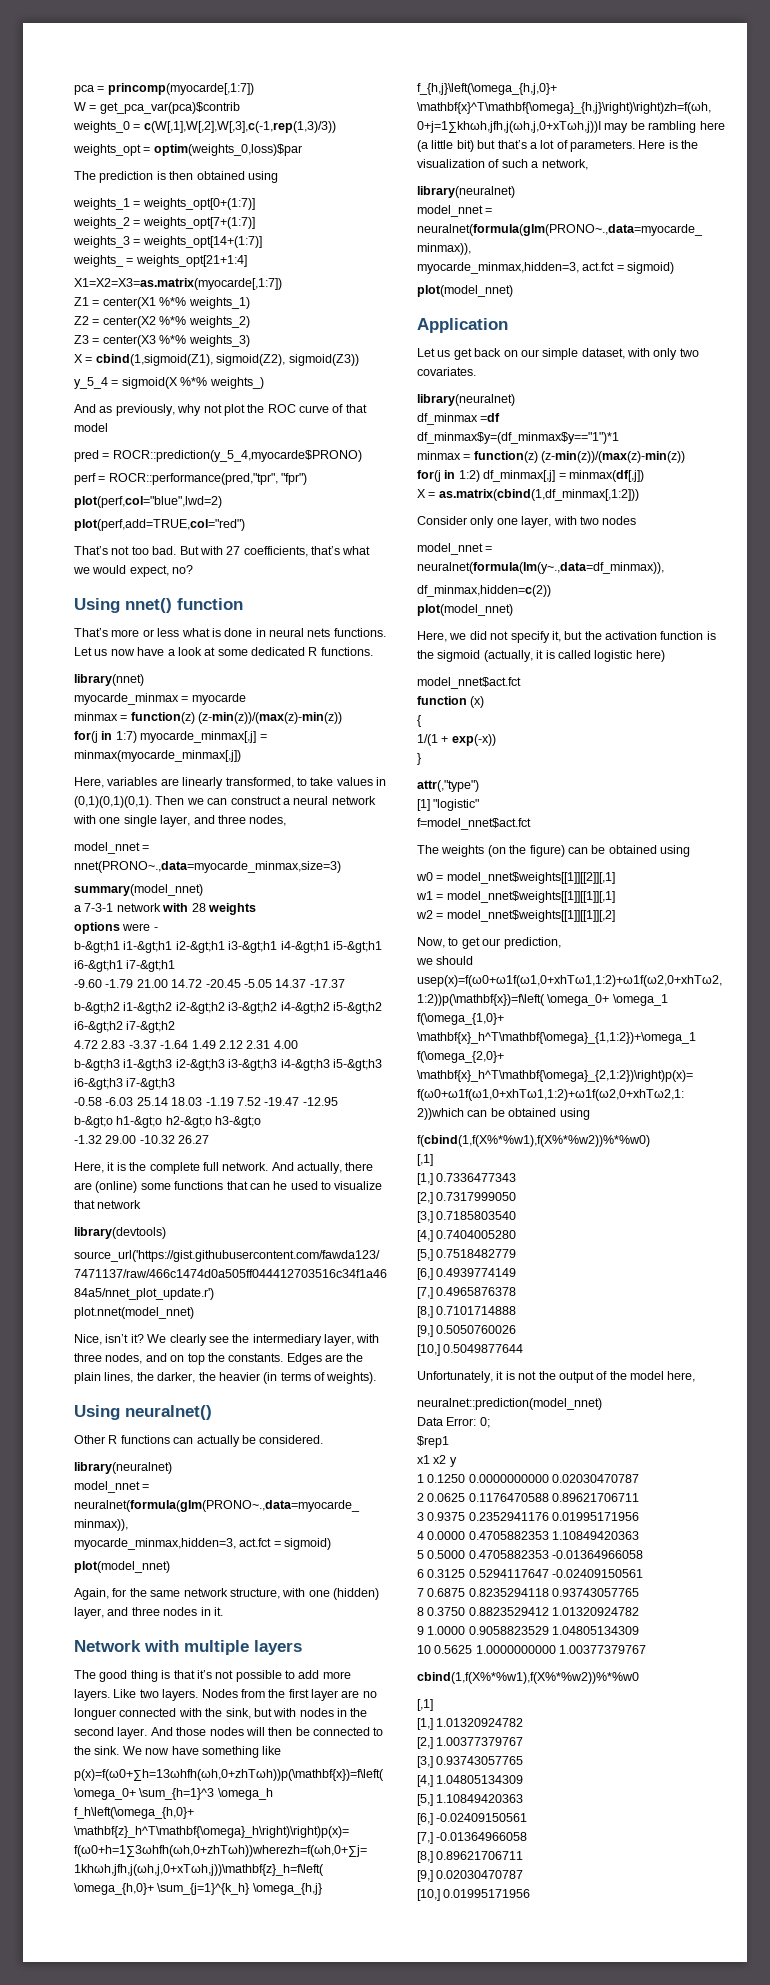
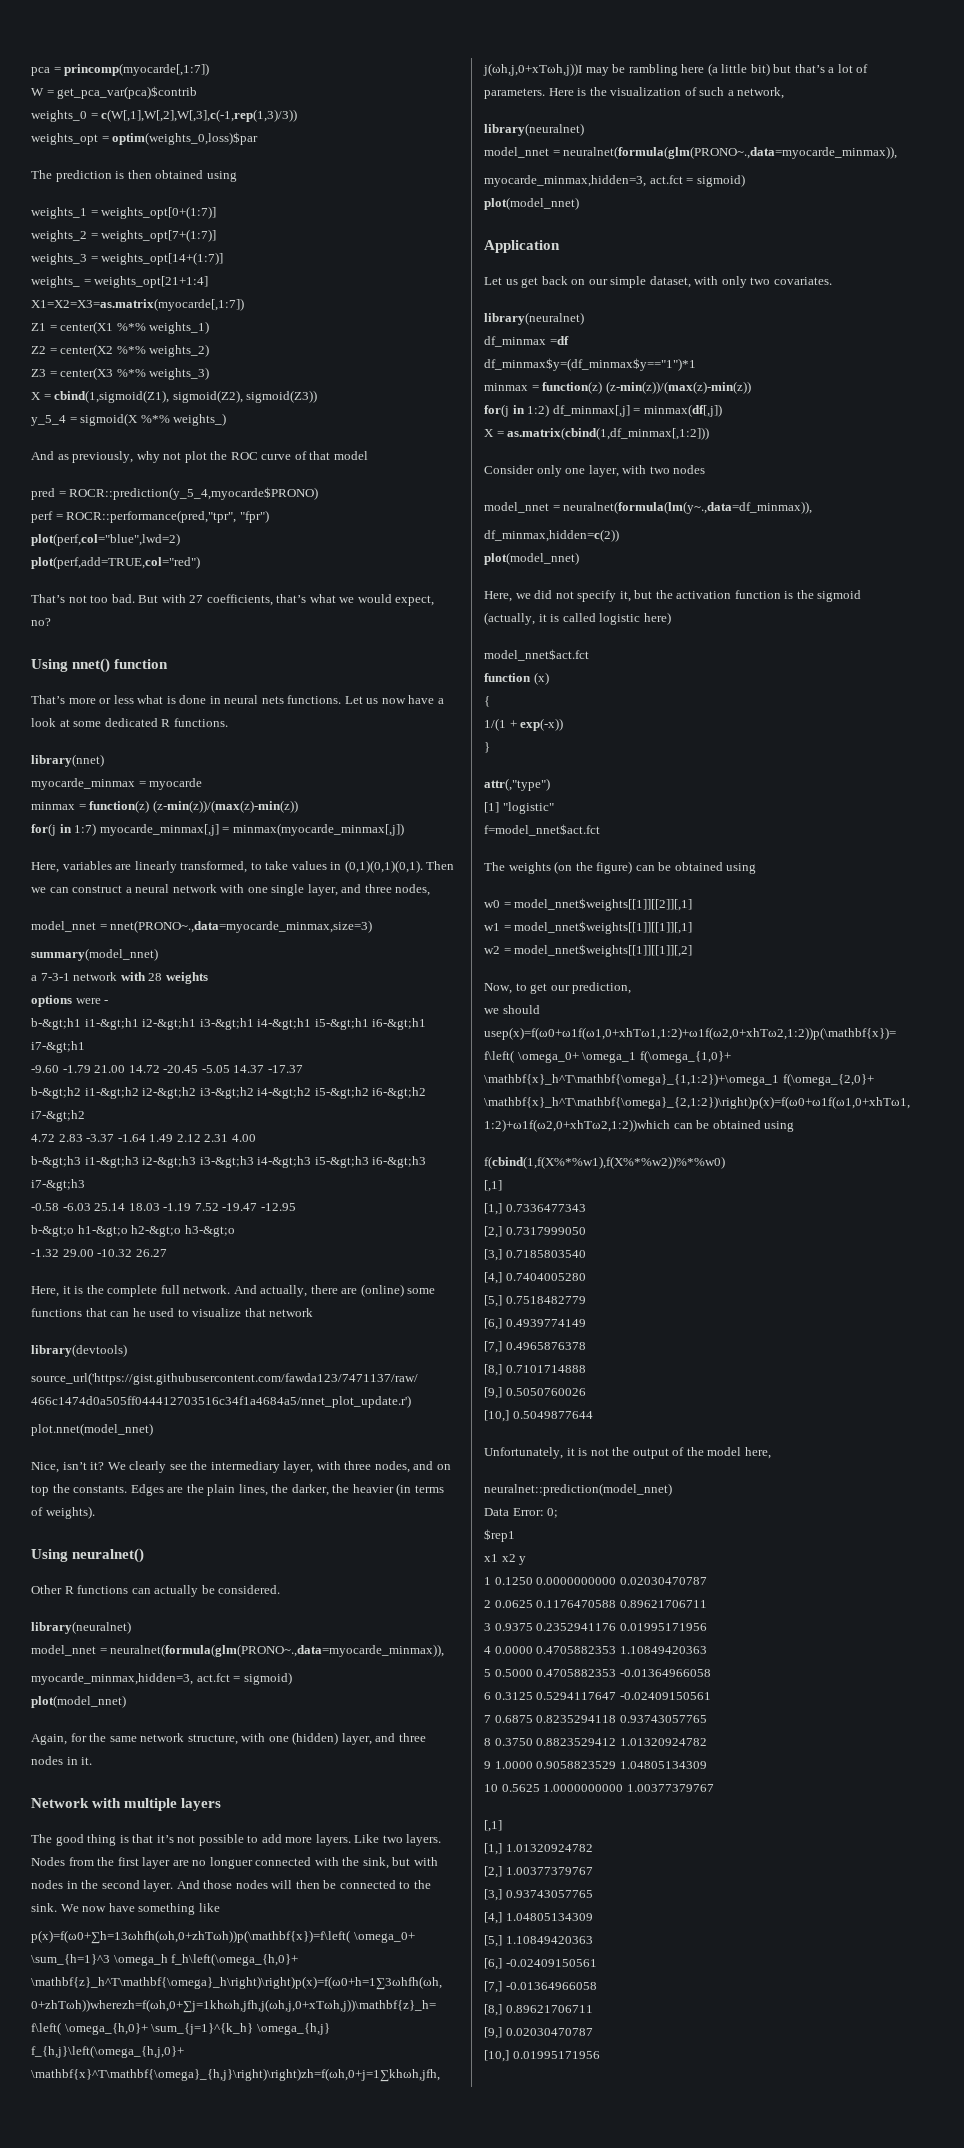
- cbind(1,f(X%*%w1),f(X%*%w2))%*%w0

